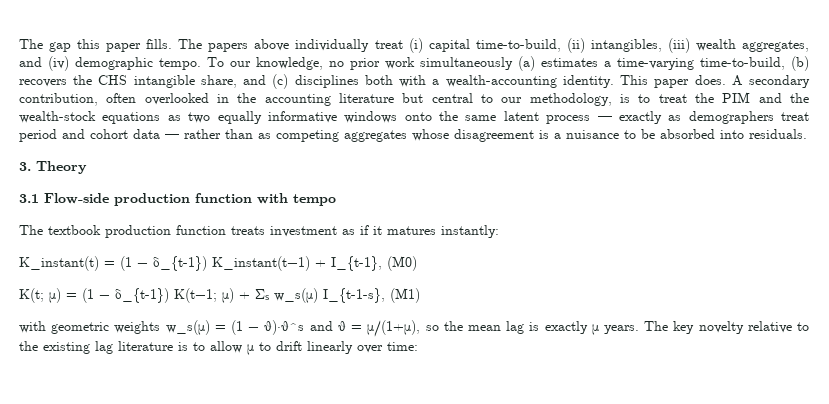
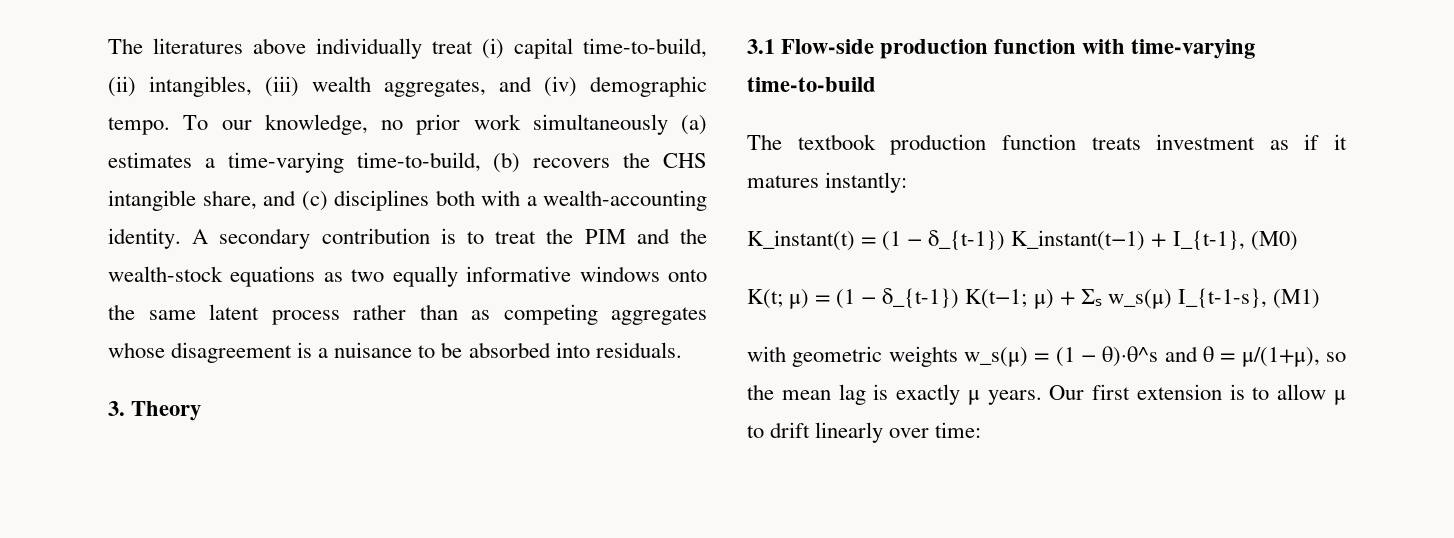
- The gap this paper fills. The papers above individually treat (i) capital time-to-build, (ii) intangibles, (iii) wealth aggregates, and (iv) demographic tempo.
+ The literatures above individually treat (i) capital time-to-build, (ii) intangibles, (iii) wealth aggregates, and (iv) demographic tempo.
- This paper does. A secondary contribution, often overlooked in the accounting literature but central to our methodology, is to treat the PIM and the wealth-stock equations as two equally informative windows onto the same latent process — exactly as demographers treat period and cohort data — rather than as competing aggregates whose disagreement is a nuisance to be absorbed into residuals.
+ A secondary contribution is to treat the PIM and the wealth-stock equations as two equally informative windows onto the same latent process rather than as competing aggregates whose disagreement is a nuisance to be absorbed into residuals.
- 3.1 Flow-side production function with tempo
+ 3.1 Flow-side production function with time-varying time-to-build
- The key novelty relative to the existing lag literature is to allow μ to drift linearly over time:
+ Our first extension is to allow μ to drift linearly over time:

